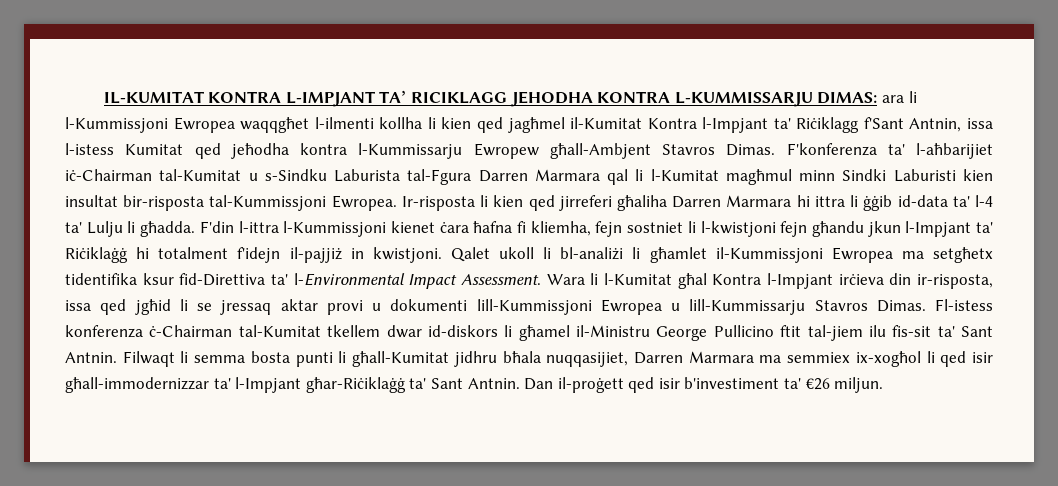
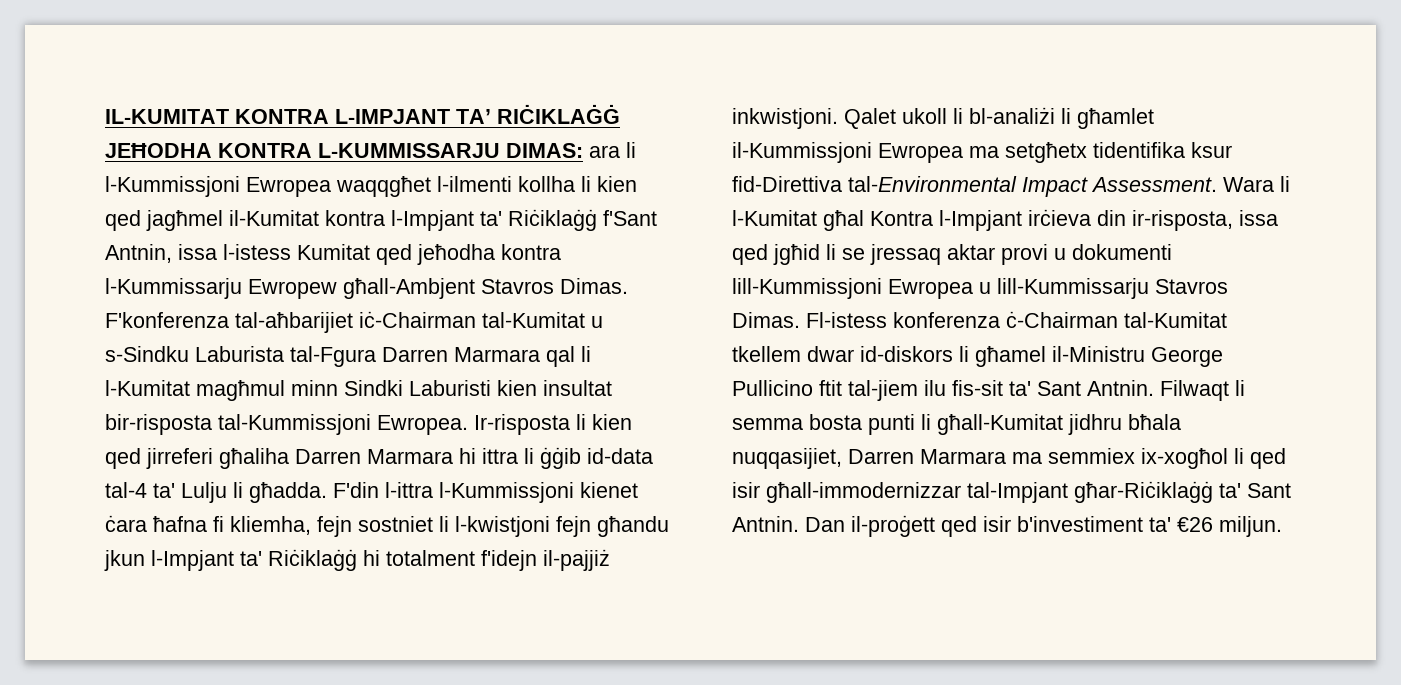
- IL-KUMITAT KONTRA L-IMPJANT TA’ RICIKLAGG JEHODHA KONTRA L-KUMMISSARJU DIMAS: ara li l-Kummissjoni Ewropea waqqgħet l-ilmenti kollha li kien qed jagħmel il-Kumitat Kontra l-Impjant ta' Riċiklagg f'Sant Antnin, issa l-istess Kumitat qed jeħodha kontra l-Kummissarju Ewropew għall-Ambjent Stavros Dimas.
+ IL-KUMITAT KONTRA L-IMPJANT TA’ RIĊIKLAĠĠ JEĦODHA KONTRA L-KUMMISSARJU DIMAS: ara li l-Kummissjoni Ewropea waqqgħet l-ilmenti kollha li kien qed jagħmel il-Kumitat kontra l-Impjant ta' Riċiklaġġ f'Sant Antnin, issa l-istess Kumitat qed jeħodha kontra l-Kummissarju Ewropew għall-Ambjent Stavros Dimas.
- F'konferenza ta' l-aħbarijiet iċ-Chairman tal-Kumitat u s-Sindku Laburista tal-Fgura Darren Marmara qal li l-Kumitat magħmul minn Sindki Laburisti kien insultat bir-risposta tal-Kummissjoni Ewropea.
+ F'konferenza tal-aħbarijiet iċ-Chairman tal-Kumitat u s-Sindku Laburista tal-Fgura Darren Marmara qal li l-Kumitat magħmul minn Sindki Laburisti kien insultat bir-risposta tal-Kummissjoni Ewropea.
- Ir-risposta li kien qed jirreferi għaliha Darren Marmara hi ittra li ġġib id-data ta' l-4 ta' Lulju li għadda.
+ Ir-risposta li kien qed jirreferi għaliha Darren Marmara hi ittra li ġġib id-data tal-4 ta' Lulju li għadda.
- F'din l-ittra l-Kummissjoni kienet ċara ħafna fi kliemha, fejn sostniet li l-kwistjoni fejn għandu jkun l-Impjant ta' Riċiklaġġ hi totalment f'idejn il-pajjiż in kwistjoni.
+ F'din l-ittra l-Kummissjoni kienet ċara ħafna fi kliemha, fejn sostniet li l-kwistjoni fejn għandu jkun l-Impjant ta' Riċiklaġġ hi totalment f'idejn il-pajjiż inkwistjoni.
- Qalet ukoll li bl-analiżi li għamlet il-Kummissjoni Ewropea ma setgħetx tidentifika ksur fid-Direttiva ta' l-Environmental Impact Assessment.
+ Qalet ukoll li bl-analiżi li għamlet il-Kummissjoni Ewropea ma setgħetx tidentifika ksur fid-Direttiva tal-Environmental Impact Assessment.
- Filwaqt li semma bosta punti li għall-Kumitat jidhru bħala nuqqasijiet, Darren Marmara ma semmiex ix-xogħol li qed isir għall-immodernizzar ta' l-Impjant għar-Riċiklaġġ ta' Sant Antnin.
+ Filwaqt li semma bosta punti li għall-Kumitat jidhru bħala nuqqasijiet, Darren Marmara ma semmiex ix-xogħol li qed isir għall-immodernizzar tal-Impjant għar-Riċiklaġġ ta' Sant Antnin.

